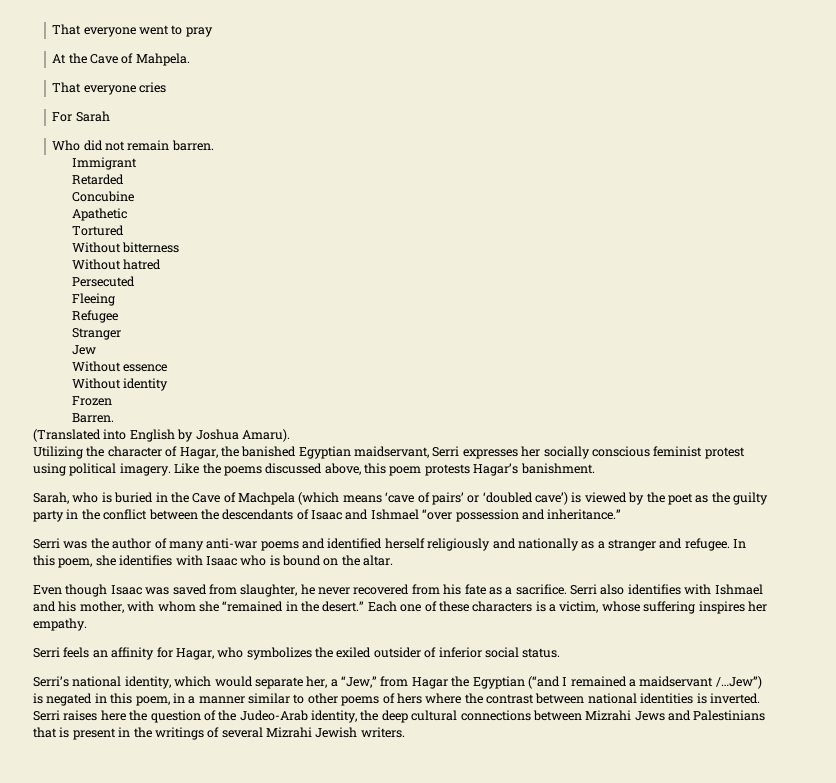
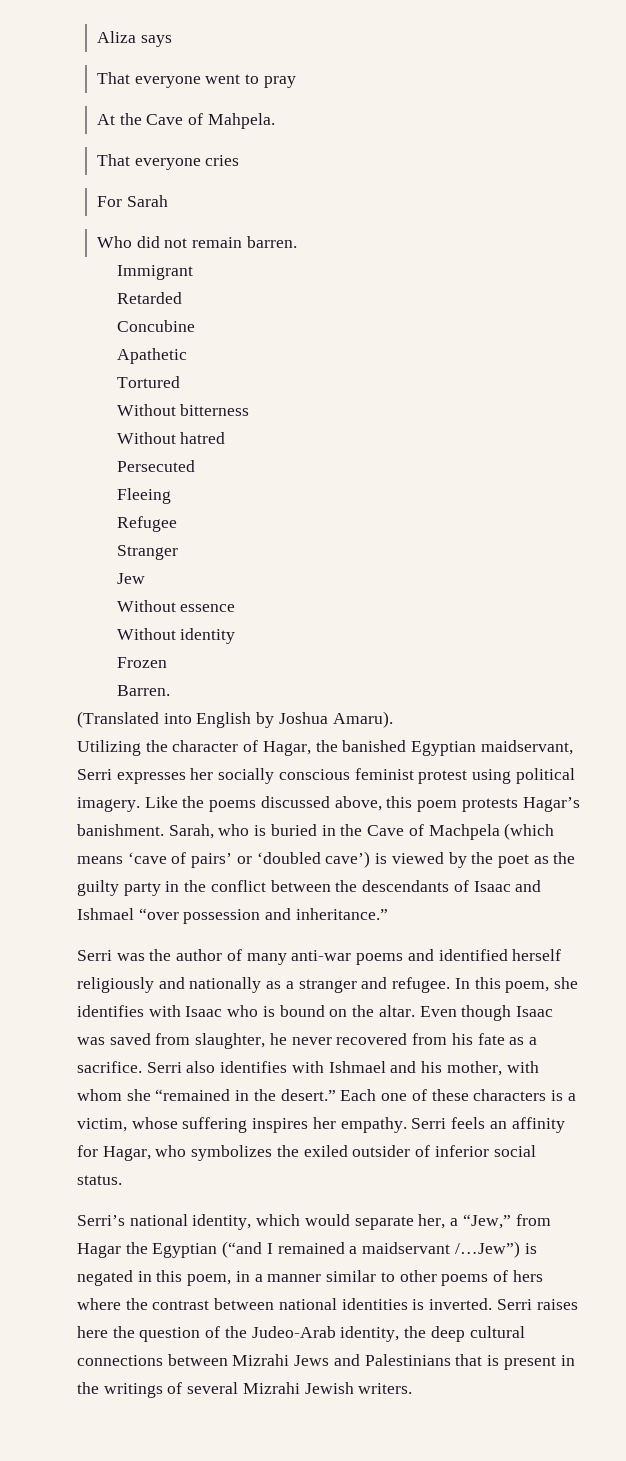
+ Aliza says
- Like the poems discussed above, this poem protests Hagar’s banishment.
- Sarah, who is buried in the Cave of Machpela (which means ‘cave of pairs’ or ‘doubled cave’) is viewed by the poet as the guilty party in the conflict between the descendants of Isaac and Ishmael “over possession and inheritance.”
+ Like the poems discussed above, this poem protests Hagar’s banishment. Sarah, who is buried in the Cave of Machpela (which means ‘cave of pairs’ or ‘doubled cave’) is viewed by the poet as the guilty party in the conflict between the descendants of Isaac and Ishmael “over possession and inheritance.”
- In this poem, she identifies with Isaac who is bound on the altar.
- Even though Isaac was saved from slaughter, he never recovered from his fate as a sacrifice.
+ In this poem, she identifies with Isaac who is bound on the altar. Even though Isaac was saved from slaughter, he never recovered from his fate as a sacrifice.
- Each one of these characters is a victim, whose suffering inspires her empathy.
- Serri feels an affinity for Hagar, who symbolizes the exiled outsider of inferior social status.
+ Each one of these characters is a victim, whose suffering inspires her empathy. Serri feels an affinity for Hagar, who symbolizes the exiled outsider of inferior social status.

